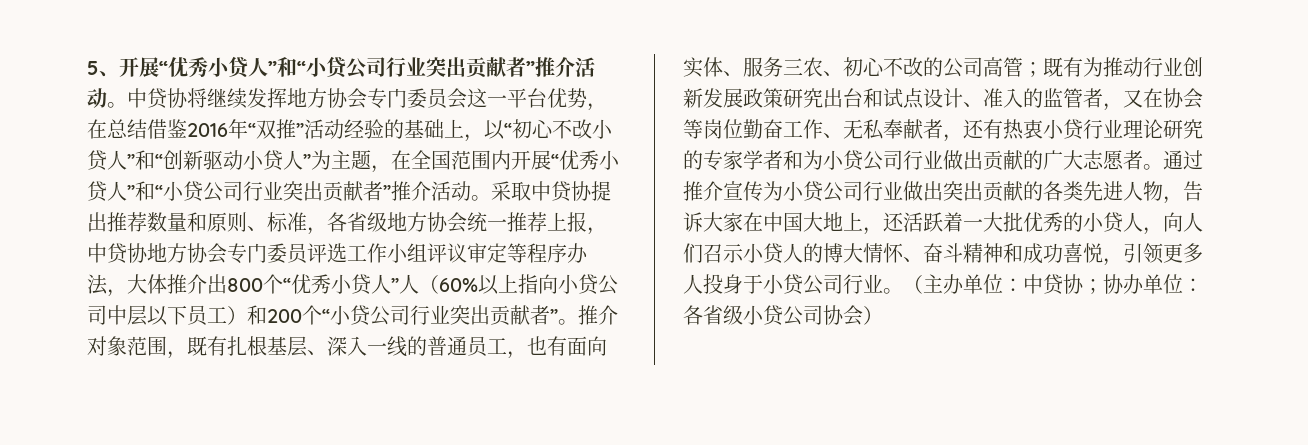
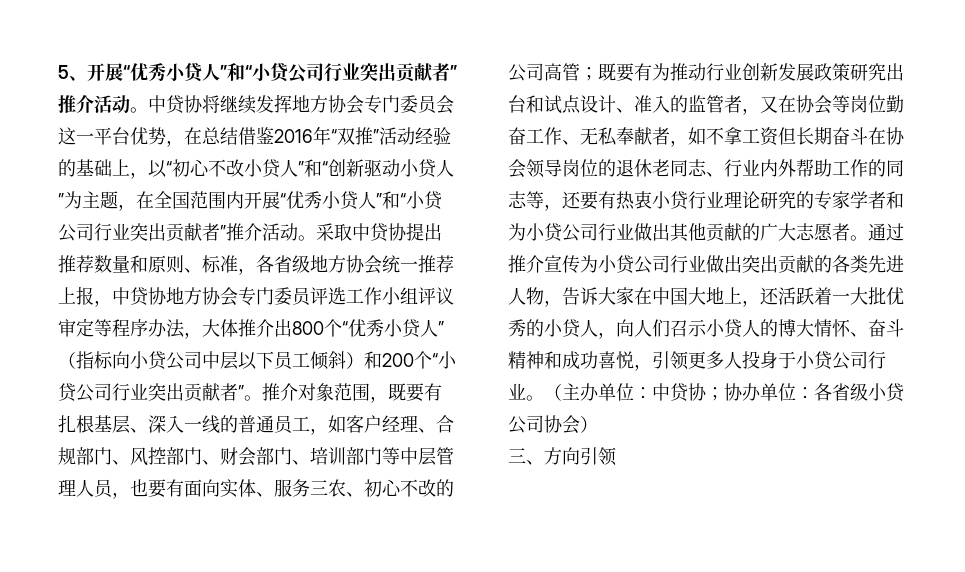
- 采取中贷协提出推荐数量和原则、标准，各省级地方协会统一推荐上报，中贷协地方协会专门委员评选工作小组评议审定等程序办法，大体推介出800个“优秀小贷人”人（60%以上指向小贷公司中层以下员工）和200个“小贷公司行业突出贡献者”。
+ 采取中贷协提出推荐数量和原则、标准，各省级地方协会统一推荐上报，中贷协地方协会专门委员评选工作小组评议审定等程序办法，大体推介出800个“优秀小贷人”（指标向小贷公司中层以下员工倾斜）和200个“小贷公司行业突出贡献者”。
- 推介对象范围，既有扎根基层、深入一线的普通员工，也有面向实体、服务三农、初心不改的公司高管；
+ 推介对象范围，既要有扎根基层、深入一线的普通员工，如客户经理、合规部门、风控部门、财会部门、培训部门等中层管理人员，也要有面向实体、服务三农、初心不改的公司高管；
- 既有为推动行业创新发展政策研究出台和试点设计、准入的监管者，又在协会等岗位勤奋工作、无私奉献者，还有热衷小贷行业理论研究的专家学者和为小贷公司行业做出贡献的广大志愿者。
+ 既要有为推动行业创新发展政策研究出台和试点设计、准入的监管者，又在协会等岗位勤奋工作、无私奉献者，如不拿工资但长期奋斗在协会领导岗位的退休老同志、行业内外帮助工作的同志等，还要有热衷小贷行业理论研究的专家学者和为小贷公司行业做出其他贡献的广大志愿者。
+ 三、方向引领

